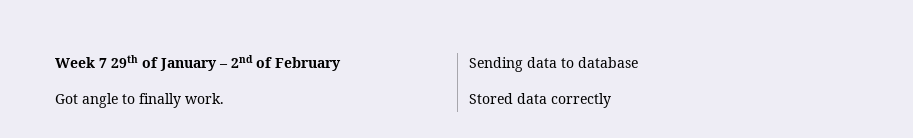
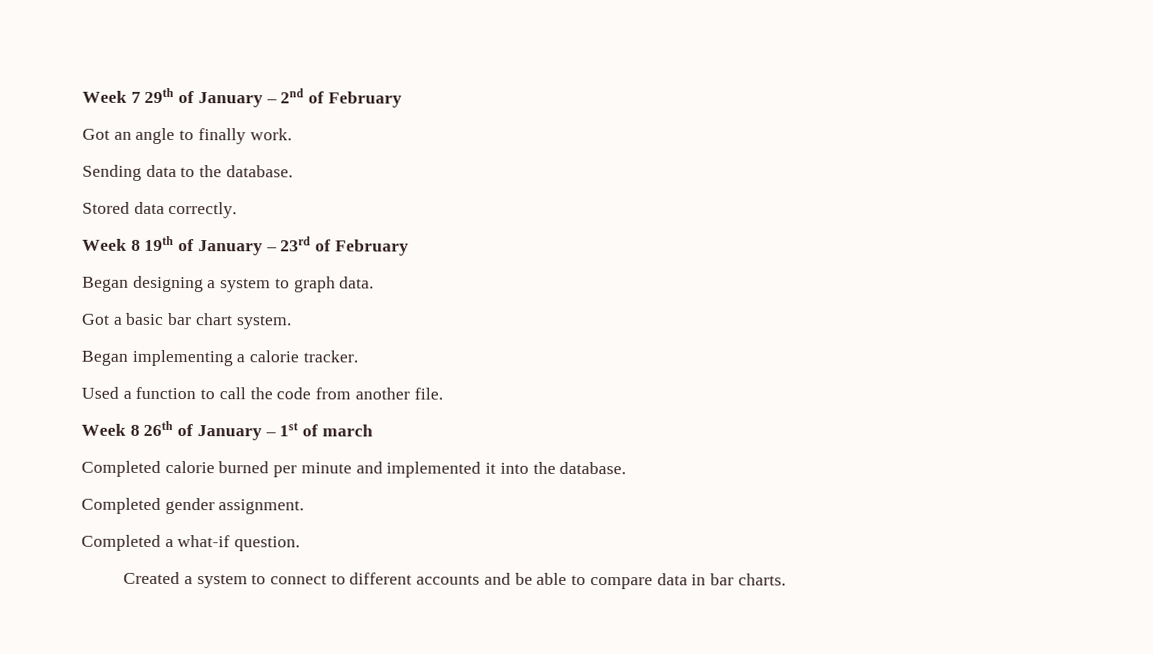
- Got angle to finally work.
+ Got an angle to finally work.
- Sending data to database
+ Sending data to the database.
- Stored data correctly
+ Stored data correctly.
+ Week 8 19th of January – 23rd of February
+ Began designing a system to graph data.
+ Got a basic bar chart system.
+ Began implementing a calorie tracker.
+ Used a function to call the code from another file.
+ Week 8 26th of January – 1st of march
+ Completed calorie burned per minute and implemented it into the database.
+ Completed gender assignment.
+ Completed a what-if question.
+ Created a system to connect to different accounts and be able to compare data in bar charts.

